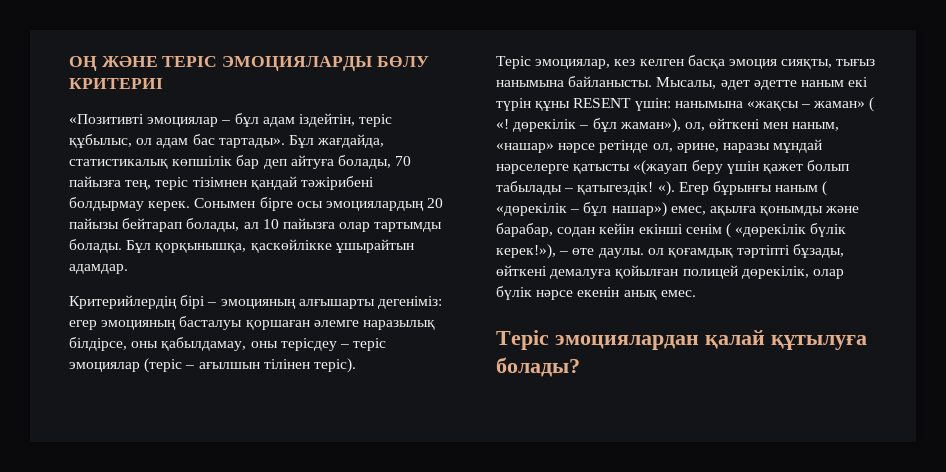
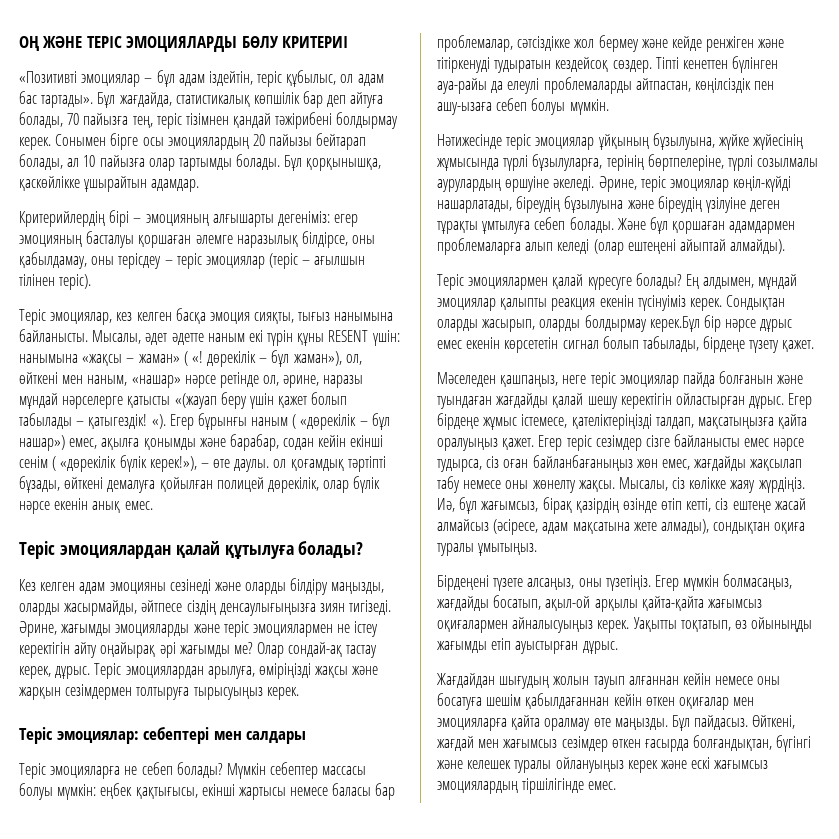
+ Кез келген адам эмоцияны сезінеді және оларды білдіру маңызды, оларды жасырмайды, әйтпесе сіздің денсаулығыңызға зиян тигізеді. Әрине, жағымды эмоцияларды және теріс эмоциялармен не істеу керектігін айту оңайырақ әрі жағымды ме? Олар сондай-ақ тастау керек, дұрыс. Теріс эмоциялардан арылуға, өміріңізді жақсы және жарқын сезімдермен толтыруға тырысуыңыз керек.
+ Теріс эмоциялар: себептері мен салдары
+ Теріс эмоцияларға не себеп болады? Мүмкін себептер массасы болуы мүмкін: еңбек қақтығысы, екінші жартысы немесе баласы бар проблемалар, сәтсіздікке жол бермеу және кейде ренжіген және тітіркенуді тудыратын кездейсоқ сөздер. Тіпті кенеттен бүлінген ауа-райы да елеулі проблемаларды айтпастан, көңілсіздік пен ашу-ызаға себеп болуы мүмкін.
+ Нәтижесінде теріс эмоциялар ұйқының бұзылуына, жүйке жүйесінің жұмысында түрлі бұзылуларға, терінің бөртпелеріне, түрлі созылмалы аурулардың өршуіне әкеледі. Әрине, теріс эмоциялар көңіл-күйді нашарлатады, біреудің бұзылуына және біреудің үзілуіне деген тұрақты ұмтылуға себеп болады. Және бұл қоршаған адамдармен проблемаларға алып келеді (олар ештеңені айыптай алмайды).
+ Теріс эмоциялармен қалай күресуге болады? Ең алдымен, мұндай эмоциялар қалыпты реакция екенін түсінуіміз керек. Сондықтан оларды жасырып, оларды болдырмау керек.Бұл бір нәрсе дұрыс емес екенін көрсететін сигнал болып табылады, бірдеңе түзету қажет.
+ Мәселеден қашпаңыз, неге теріс эмоциялар пайда болғанын және туындаған жағдайды қалай шешу керектігін ойластырған дұрыс. Егер бірдеңе жұмыс істемесе, қателіктеріңізді талдап, мақсатыңызға қайта оралуыңыз қажет. Егер теріс сезімдер сізге байланысты емес нәрсе тудырса, сіз оған байланбағаныңыз жөн емес, жағдайды жақсылап табу немесе оны жөнелту жақсы. Мысалы, сіз көлікке жаяу жүрдіңіз. Иә, бұл жағымсыз, бірақ қазірдің өзінде өтіп кетті, сіз ештеңе жасай алмайсыз (әсіресе, адам мақсатына жете алмады), сондықтан оқиға туралы ұмытыңыз.
+ Бірдеңені түзете алсаңыз, оны түзетіңіз. Егер мүмкін болмасаңыз, жағдайды босатып, ақыл-ой арқылы қайта-қайта жағымсыз оқиғалармен айналысуыңыз керек. Уақытты тоқтатып, өз ойыныңды жағымды етіп ауыстырған дұрыс.
+ Жағдайдан шығудың жолын тауып алғаннан кейін немесе оны босатуға шешім қабылдағаннан кейін өткен оқиғалар мен эмоцияларға қайта оралмау өте маңызды. Бұл пайдасыз. Өйткені, жағдай мен жағымсыз сезімдер өткен ғасырда болғандықтан, бүгінгі және келешек туралы ойлануыңыз керек және ескі жағымсыз эмоциялардың тіршілігінде емес.

